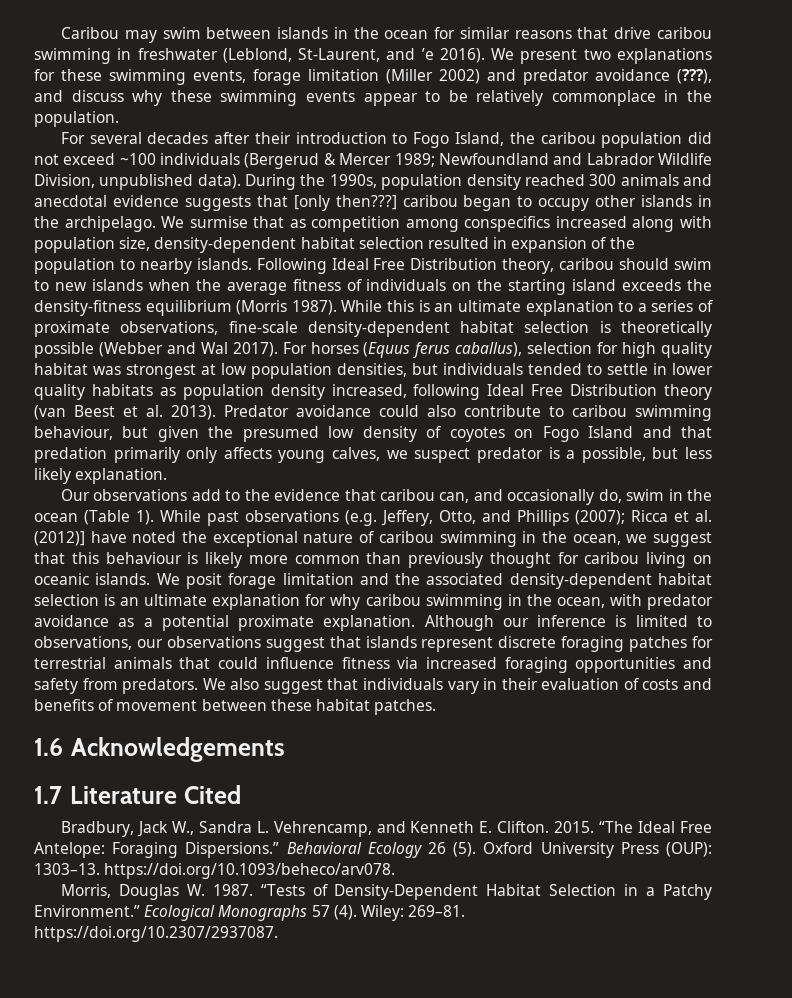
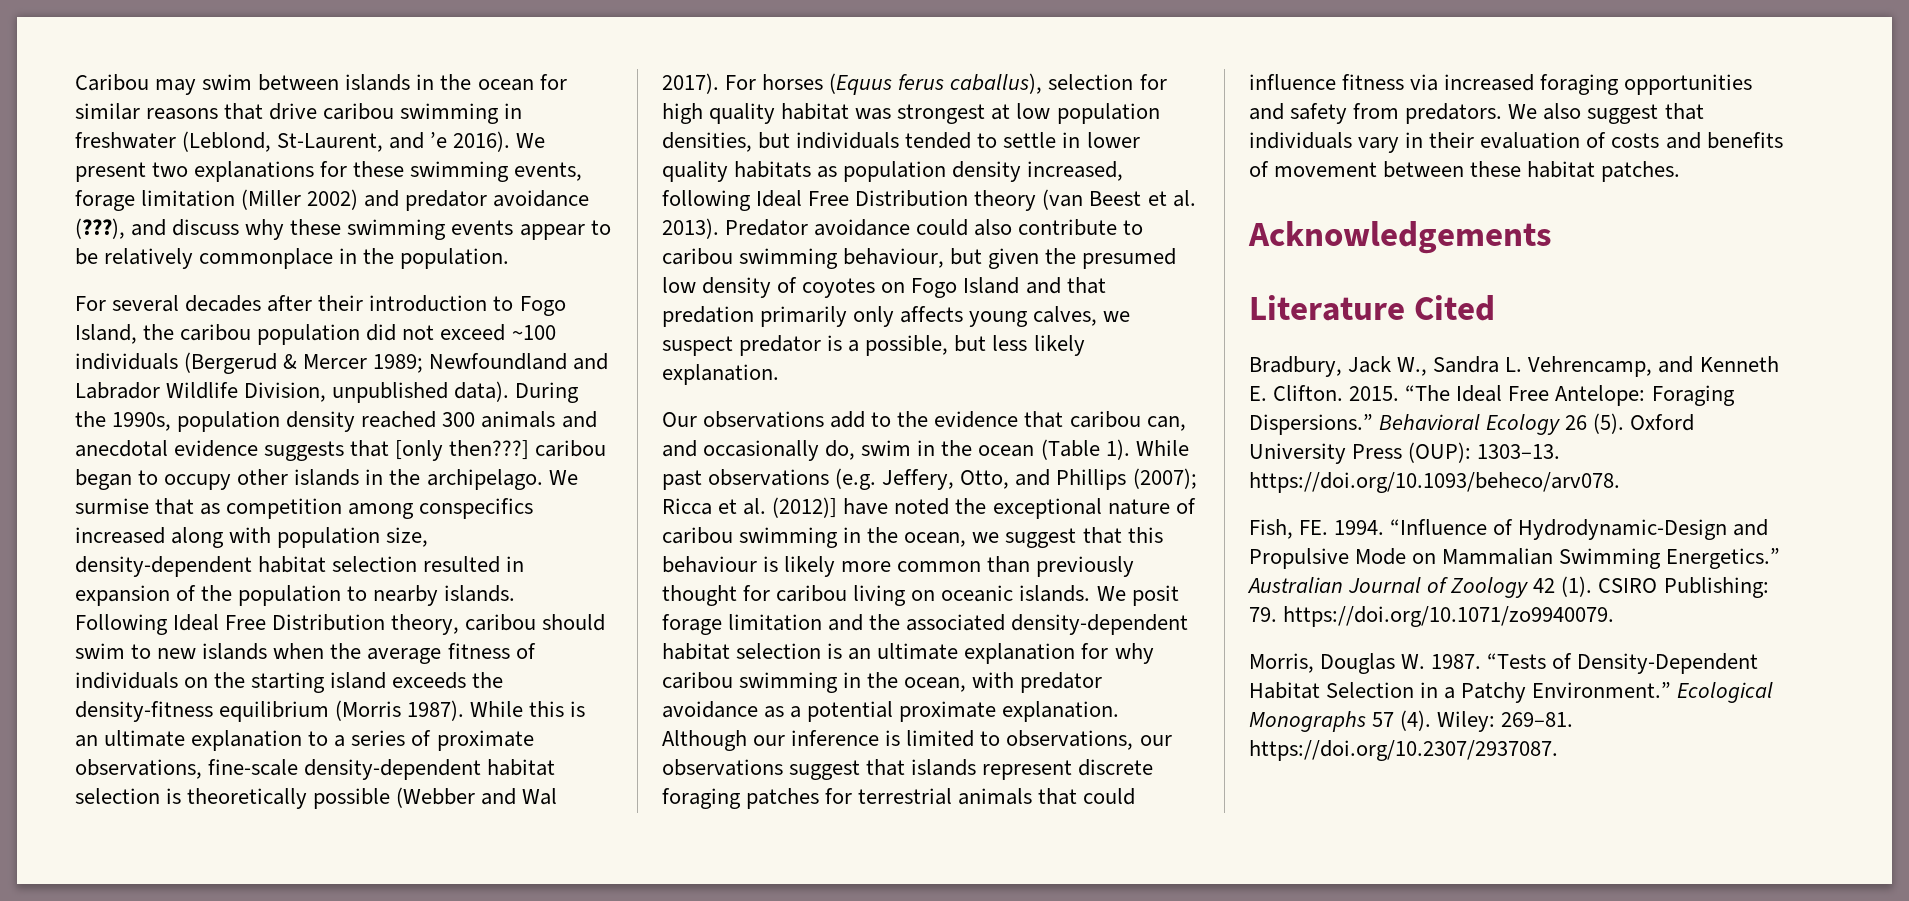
- 1.6 Acknowledgements
+ Acknowledgements
- 1.7 Literature Cited
+ Literature Cited
+ Fish, FE. 1994. “Influence of Hydrodynamic-Design and Propulsive Mode on Mammalian Swimming Energetics.” Australian Journal of Zoology 42 (1). CSIRO Publishing: 79. https://doi.org/10.1071/zo9940079.

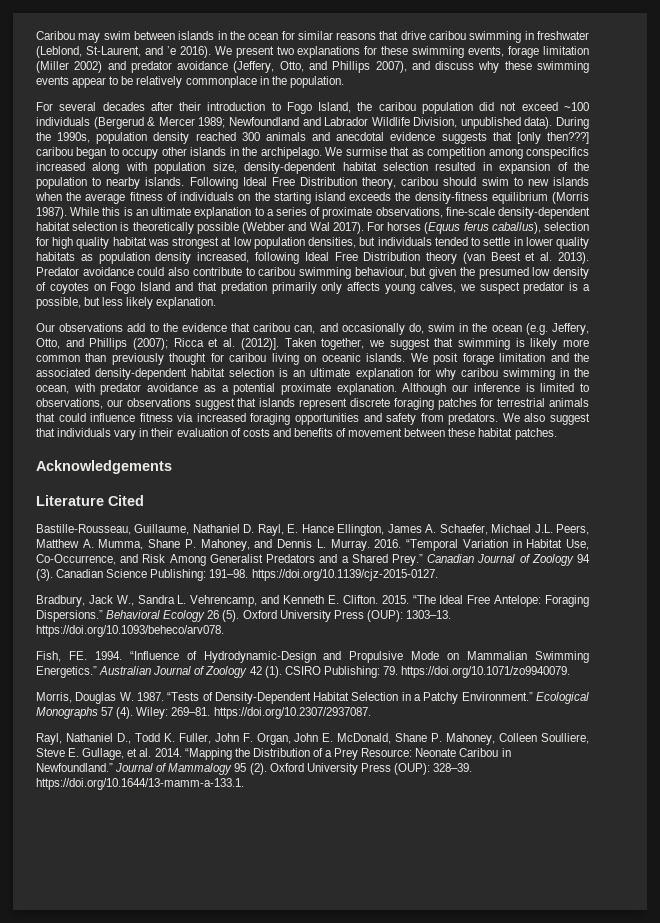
- We present two explanations for these swimming events, forage limitation (Miller 2002) and predator avoidance (???), and discuss why these swimming events appear to be relatively commonplace in the population.
+ We present two explanations for these swimming events, forage limitation (Miller 2002) and predator avoidance (Jeffery, Otto, and Phillips 2007), and discuss why these swimming events appear to be relatively commonplace in the population.
- Our observations add to the evidence that caribou can, and occasionally do, swim in the ocean (Table 1). While past observations (e.g. Jeffery, Otto, and Phillips (2007); Ricca et al. (2012)] have noted the exceptional nature of caribou swimming in the ocean, we suggest that this behaviour is likely more common than previously thought for caribou living on oceanic islands.
+ Our observations add to the evidence that caribou can, and occasionally do, swim in the ocean (e.g. Jeffery, Otto, and Phillips (2007); Ricca et al. (2012)]. Taken together, we suggest that swimming is likely more common than previously thought for caribou living on oceanic islands.
+ Bastille-Rousseau, Guillaume, Nathaniel D. Rayl, E. Hance Ellington, James A. Schaefer, Michael J.L. Peers, Matthew A. Mumma, Shane P. Mahoney, and Dennis L. Murray. 2016. “Temporal Variation in Habitat Use, Co-Occurrence, and Risk Among Generalist Predators and a Shared Prey.” Canadian Journal of Zoology 94 (3). Canadian Science Publishing: 191–98. https://doi.org/10.1139/cjz-2015-0127.
+ Rayl, Nathaniel D., Todd K. Fuller, John F. Organ, John E. McDonald, Shane P. Mahoney, Colleen Soulliere, Steve E. Gullage, et al. 2014. “Mapping the Distribution of a Prey Resource: Neonate Caribou in Newfoundland.” Journal of Mammalogy 95 (2). Oxford University Press (OUP): 328–39. https://doi.org/10.1644/13-mamm-a-133.1.

